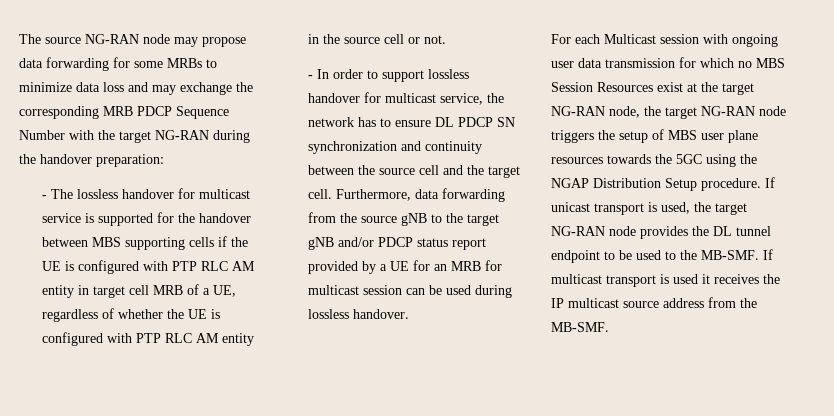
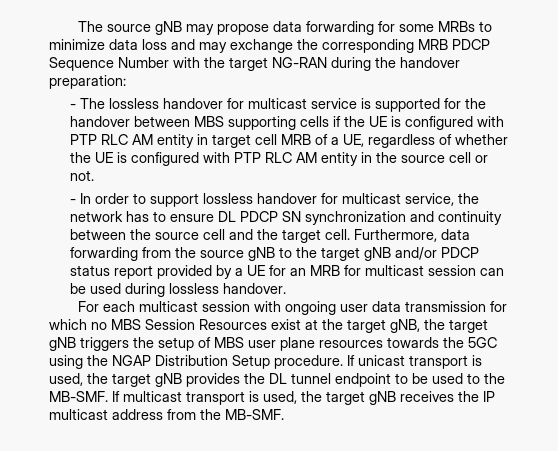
- The source NG-RAN node may propose data forwarding for some MRBs to minimize data loss and may exchange the corresponding MRB PDCP Sequence Number with the target NG-RAN during the handover preparation:
+ The source gNB may propose data forwarding for some MRBs to minimize data loss and may exchange the corresponding MRB PDCP Sequence Number with the target NG-RAN during the handover preparation:
- For each Multicast session with ongoing user data transmission for which no MBS Session Resources exist at the target NG-RAN node, the target NG-RAN node triggers the setup of MBS user plane resources towards the 5GC using the NGAP Distribution Setup procedure.
+ For each multicast session with ongoing user data transmission for which no MBS Session Resources exist at the target gNB, the target gNB triggers the setup of MBS user plane resources towards the 5GC using the NGAP Distribution Setup procedure.
- If unicast transport is used, the target NG-RAN node provides the DL tunnel endpoint to be used to the MB-SMF.
+ If unicast transport is used, the target gNB provides the DL tunnel endpoint to be used to the MB-SMF.
- If multicast transport is used it receives the IP multicast source address from the MB-SMF.
+ If multicast transport is used, the target gNB receives the IP multicast address from the MB-SMF.

